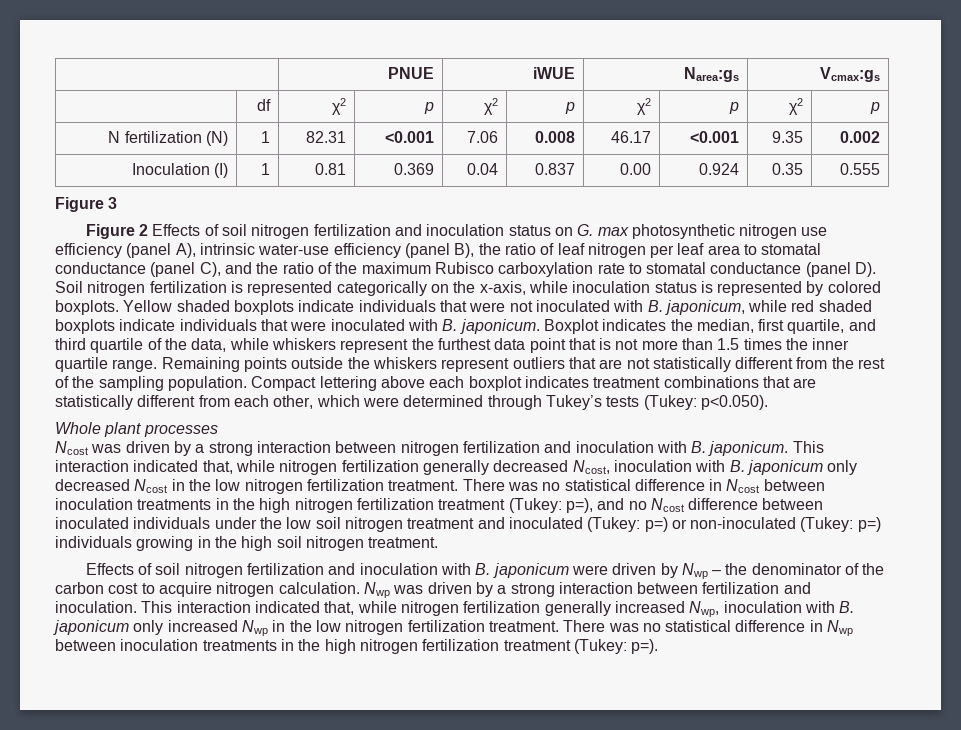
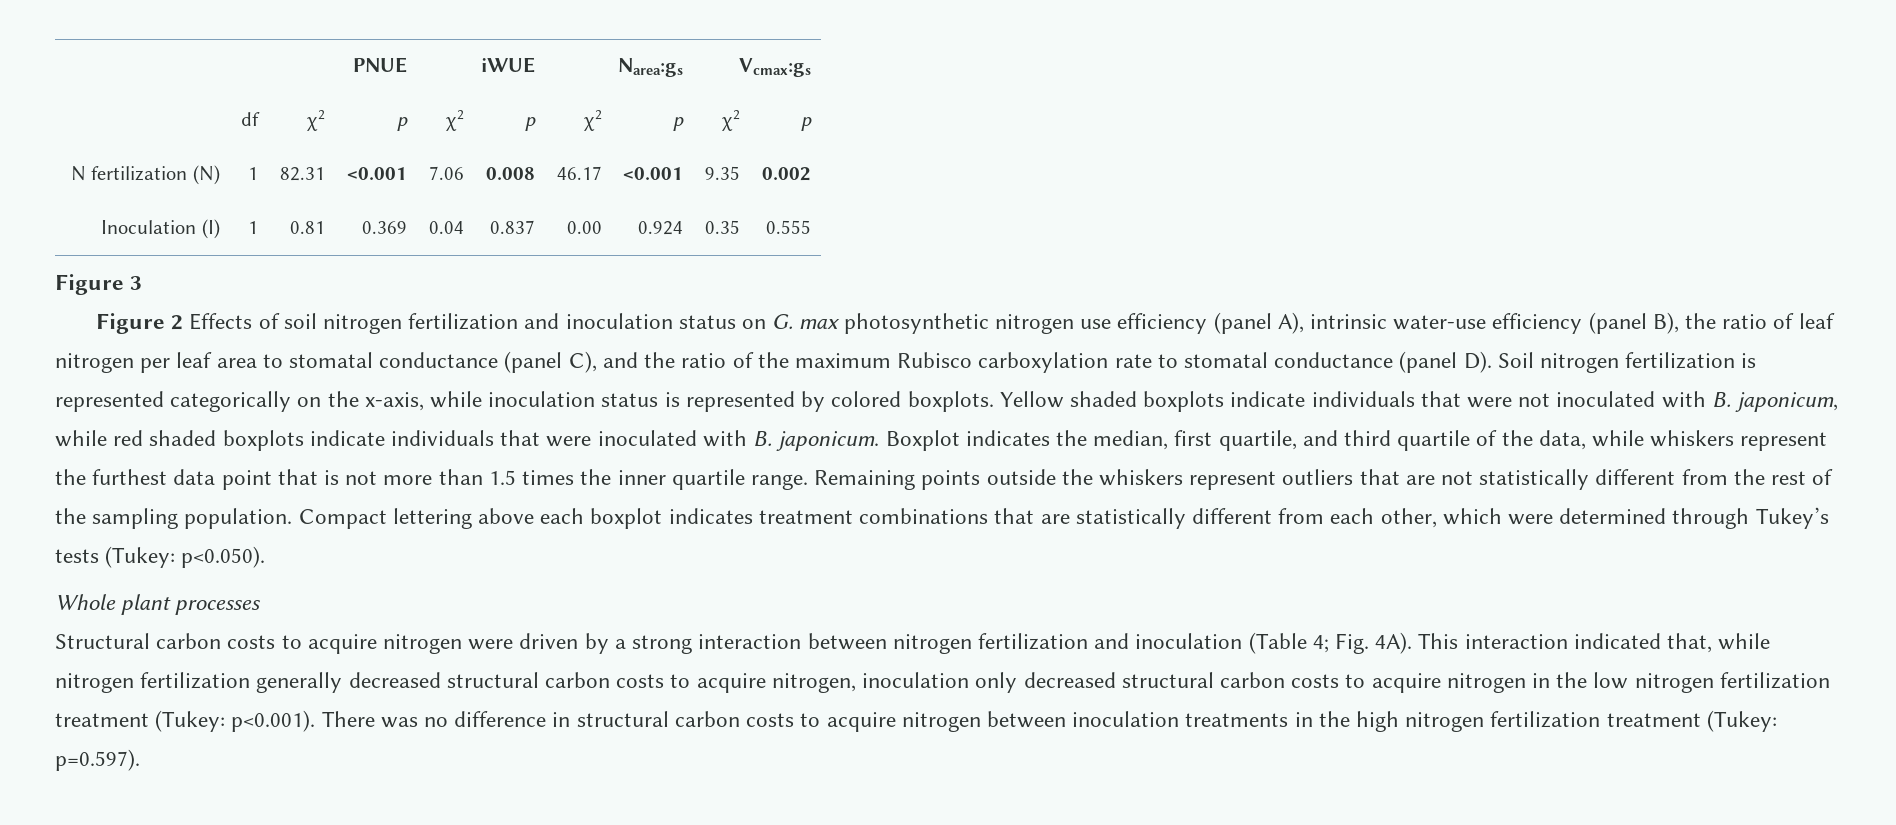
- Ncost was driven by a strong interaction between nitrogen fertilization and inoculation with B. japonicum.
+ Structural carbon costs to acquire nitrogen were driven by a strong interaction between nitrogen fertilization and inoculation (Table 4; Fig. 4A).
- This interaction indicated that, while nitrogen fertilization generally decreased Ncost, inoculation with B. japonicum only decreased Ncost in the low nitrogen fertilization treatment. There was no statistical difference in Ncost between inoculation treatments in the high nitrogen fertilization treatment (Tukey: p=), and no Ncost difference between inoculated individuals under the low soil nitrogen treatment and inoculated (Tukey: p=) or non-inoculated (Tukey: p=) individuals growing in the high soil nitrogen treatment.
- Effects of soil nitrogen fertilization and inoculation with B. japonicum were driven by Nwp – the denominator of the carbon cost to acquire nitrogen calculation. Nwp was driven by a strong interaction between fertilization and inoculation. This interaction indicated that, while nitrogen fertilization generally increased Nwp, inoculation with B. japonicum only increased Nwp in the low nitrogen fertilization treatment. There was no statistical difference in Nwp between inoculation treatments in the high nitrogen fertilization treatment (Tukey: p=).
+ This interaction indicated that, while nitrogen fertilization generally decreased structural carbon costs to acquire nitrogen, inoculation only decreased structural carbon costs to acquire nitrogen in the low nitrogen fertilization treatment (Tukey: p<0.001). There was no difference in structural carbon costs to acquire nitrogen between inoculation treatments in the high nitrogen fertilization treatment (Tukey: p=0.597).

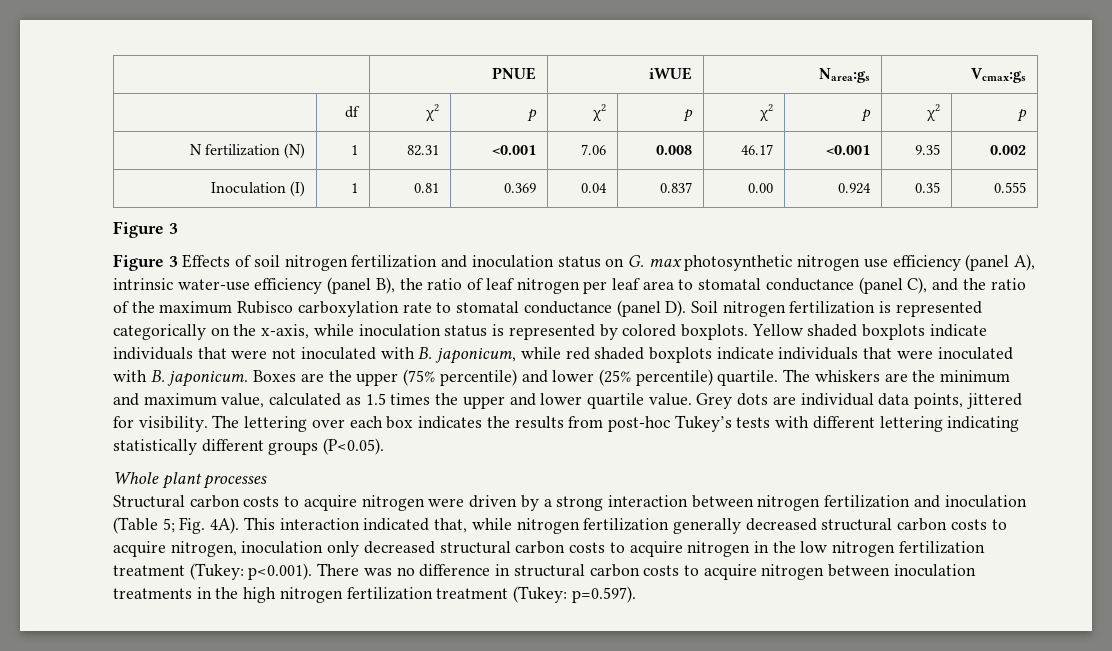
- Figure 2 Effects of soil nitrogen fertilization and inoculation status on G. max photosynthetic nitrogen use efficiency (panel A), intrinsic water-use efficiency (panel B), the ratio of leaf nitrogen per leaf area to stomatal conductance (panel C), and the ratio of the maximum Rubisco carboxylation rate to stomatal conductance (panel D). Soil nitrogen fertilization is represented categorically on the x-axis, while inoculation status is represented by colored boxplots.
+ Figure 3 Effects of soil nitrogen fertilization and inoculation status on G. max photosynthetic nitrogen use efficiency (panel A), intrinsic water-use efficiency (panel B), the ratio of leaf nitrogen per leaf area to stomatal conductance (panel C), and the ratio of the maximum Rubisco carboxylation rate to stomatal conductance (panel D). Soil nitrogen fertilization is represented categorically on the x-axis, while inoculation status is represented by colored boxplots.
- Boxplot indicates the median, first quartile, and third quartile of the data, while whiskers represent the furthest data point that is not more than 1.5 times the inner quartile range. Remaining points outside the whiskers represent outliers that are not statistically different from the rest of the sampling population. Compact lettering above each boxplot indicates treatment combinations that are statistically different from each other, which were determined through Tukey’s tests (Tukey: p<0.050).
+ Boxes are the upper (75% percentile) and lower (25% percentile) quartile. The whiskers are the minimum and maximum value, calculated as 1.5 times the upper and lower quartile value. Grey dots are individual data points, jittered for visibility. The lettering over each box indicates the results from post-hoc Tukey’s tests with different lettering indicating statistically different groups (P<0.05).
- Structural carbon costs to acquire nitrogen were driven by a strong interaction between nitrogen fertilization and inoculation (Table 4; Fig. 4A).
+ Structural carbon costs to acquire nitrogen were driven by a strong interaction between nitrogen fertilization and inoculation (Table 5; Fig. 4A).

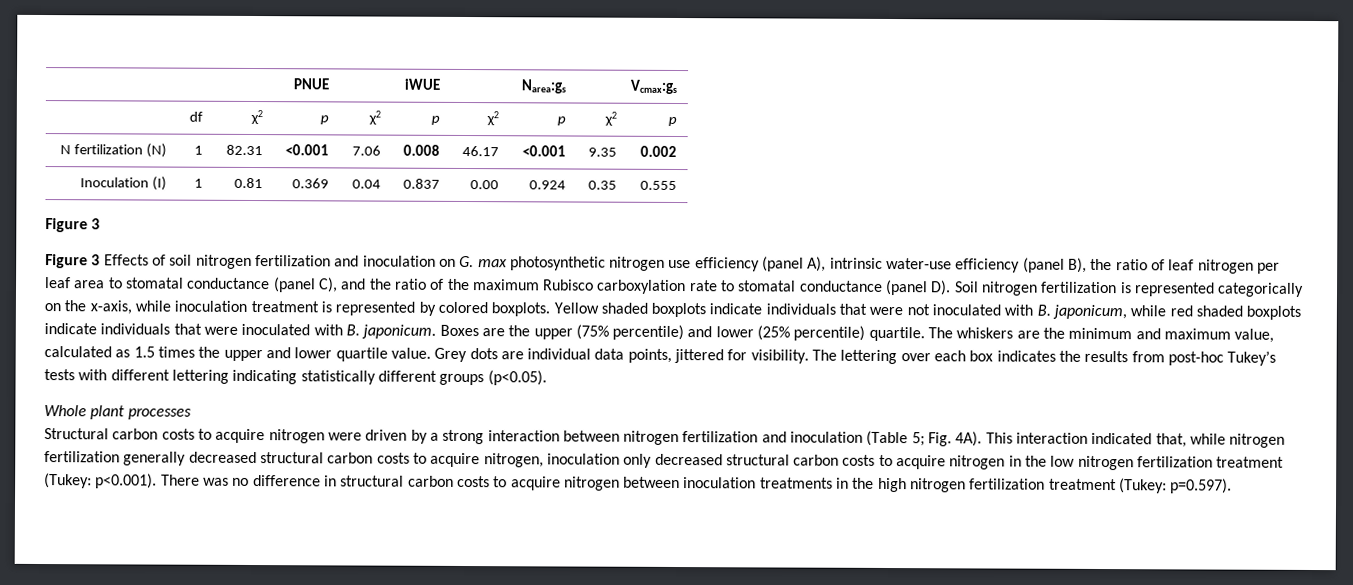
- Figure 3 Effects of soil nitrogen fertilization and inoculation status on G. max photosynthetic nitrogen use efficiency (panel A), intrinsic water-use efficiency (panel B), the ratio of leaf nitrogen per leaf area to stomatal conductance (panel C), and the ratio of the maximum Rubisco carboxylation rate to stomatal conductance (panel D). Soil nitrogen fertilization is represented categorically on the x-axis, while inoculation status is represented by colored boxplots.
+ Figure 3 Effects of soil nitrogen fertilization and inoculation on G. max photosynthetic nitrogen use efficiency (panel A), intrinsic water-use efficiency (panel B), the ratio of leaf nitrogen per leaf area to stomatal conductance (panel C), and the ratio of the maximum Rubisco carboxylation rate to stomatal conductance (panel D). Soil nitrogen fertilization is represented categorically on the x-axis, while inoculation treatment is represented by colored boxplots.
- The lettering over each box indicates the results from post-hoc Tukey’s tests with different lettering indicating statistically different groups (P<0.05).
+ The lettering over each box indicates the results from post-hoc Tukey’s tests with different lettering indicating statistically different groups (p<0.05).

